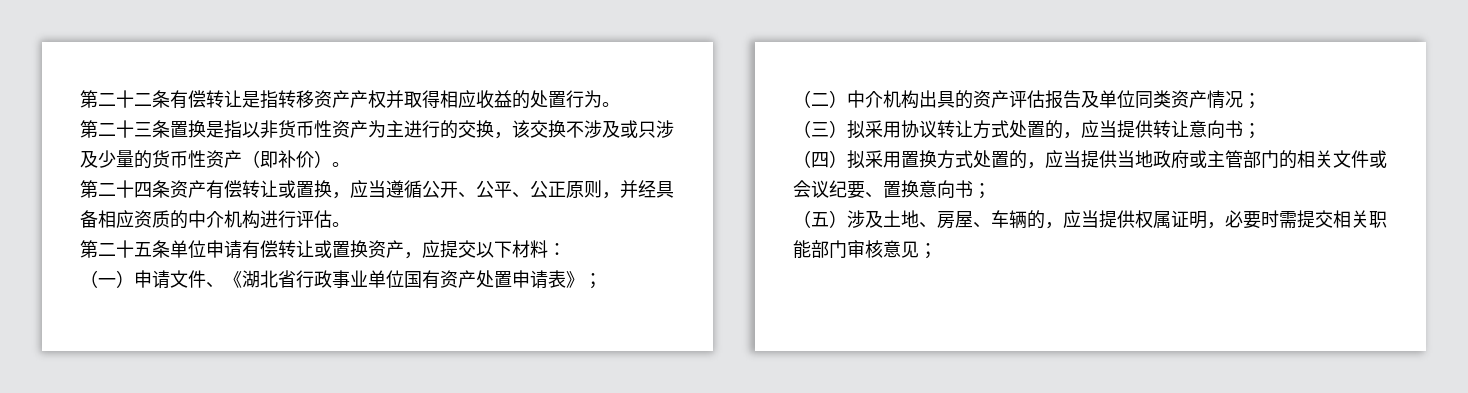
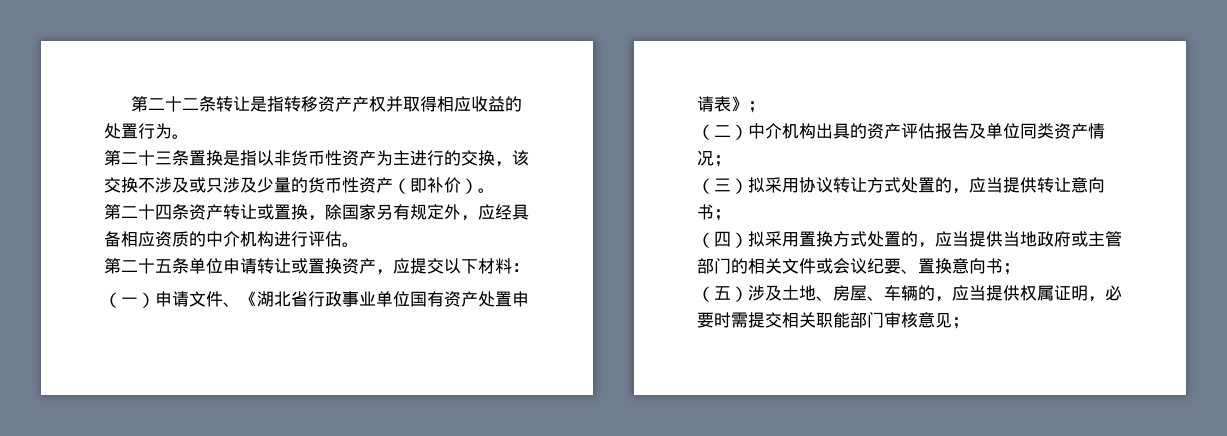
- 第二十二条有偿转让是指转移资产产权并取得相应收益的处置行为。
+ 第二十二条转让是指转移资产产权并取得相应收益的处置行为。
- 第二十四条资产有偿转让或置换，应当遵循公开、公平、公正原则，并经具备相应资质的中介机构进行评估。
+ 第二十四条资产转让或置换，除国家另有规定外，应经具备相应资质的中介机构进行评估。
- 第二十五条单位申请有偿转让或置换资产，应提交以下材料：
+ 第二十五条单位申请转让或置换资产，应提交以下材料：

